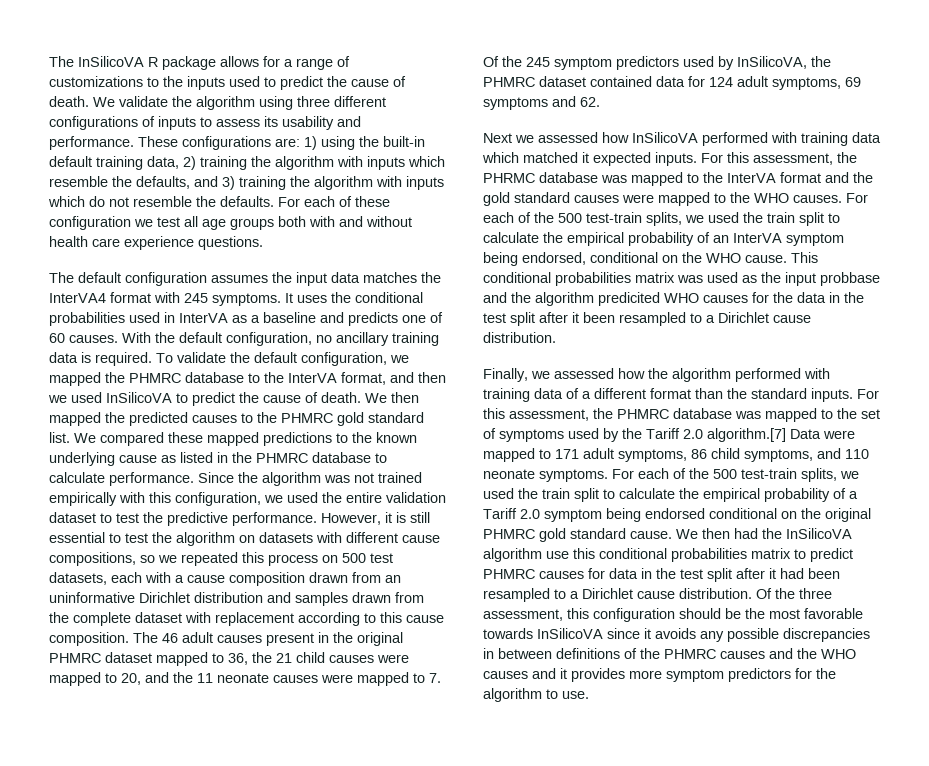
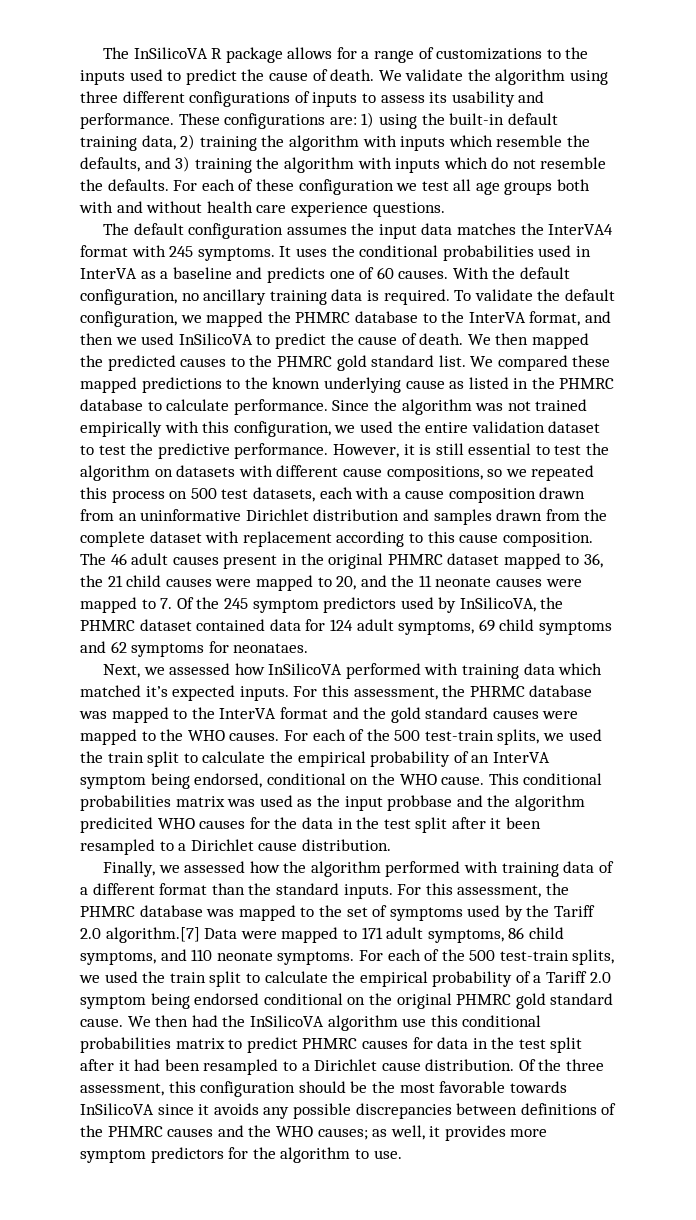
- The 46 adult causes present in the original PHMRC dataset mapped to 36, the 21 child causes were mapped to 20, and the 11 neonate causes were mapped to 7. Of the 245 symptom predictors used by InSilicoVA, the PHMRC dataset contained data for 124 adult symptoms, 69 symptoms and 62.
- Next we assessed how InSilicoVA performed with training data which matched it expected inputs.
+ The 46 adult causes present in the original PHMRC dataset mapped to 36, the 21 child causes were mapped to 20, and the 11 neonate causes were mapped to 7. Of the 245 symptom predictors used by InSilicoVA, the PHMRC dataset contained data for 124 adult symptoms, 69 child symptoms and 62 symptoms for neonataes.
+ Next, we assessed how InSilicoVA performed with training data which matched it’s expected inputs.
- Of the three assessment, this configuration should be the most favorable towards InSilicoVA since it avoids any possible discrepancies in between definitions of the PHMRC causes and the WHO causes and it provides more symptom predictors for the algorithm to use.
+ Of the three assessment, this configuration should be the most favorable towards InSilicoVA since it avoids any possible discrepancies between definitions of the PHMRC causes and the WHO causes; as well, it provides more symptom predictors for the algorithm to use.

